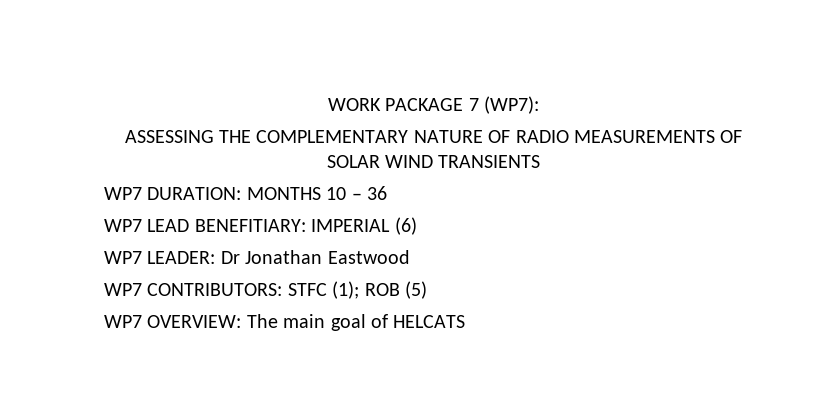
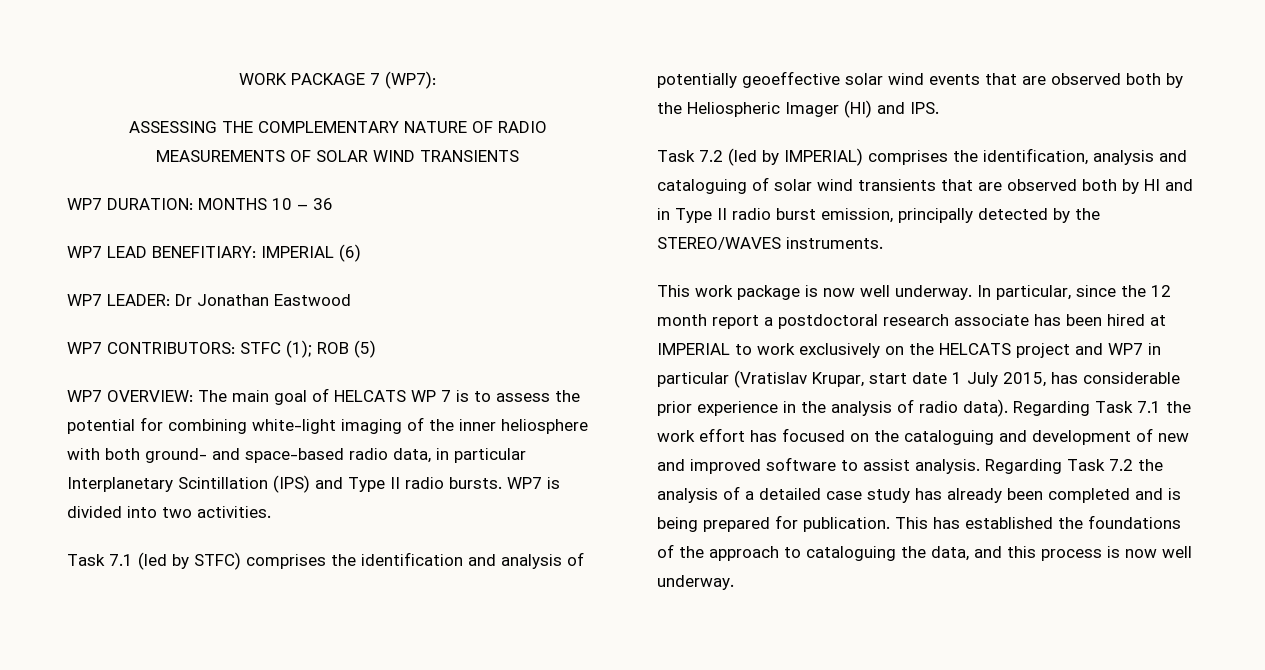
- WP7 OVERVIEW: The main goal of HELCATS
+ WP7 OVERVIEW: The main goal of HELCATS WP 7 is to assess the potential for combining white-light imaging of the inner heliosphere with both ground- and space-based radio data, in particular Interplanetary Scintillation (IPS) and Type II radio bursts. WP7 is divided into two activities.
+ Task 7.1 (led by STFC) comprises the identification and analysis of potentially geoeffective solar wind events that are observed both by the Heliospheric Imager (HI) and IPS.
+ Task 7.2 (led by IMPERIAL) comprises the identification, analysis and cataloguing of solar wind transients that are observed both by HI and in Type II radio burst emission, principally detected by the STEREO/WAVES instruments.
+ This work package is now well underway. In particular, since the 12 month report a postdoctoral research associate has been hired at IMPERIAL to work exclusively on the HELCATS project and WP7 in particular (Vratislav Krupar, start date 1 July 2015, has considerable prior experience in the analysis of radio data). Regarding Task 7.1 the work effort has focused on the cataloguing and development of new and improved software to assist analysis. Regarding Task 7.2 the analysis of a detailed case study has already been completed and is being prepared for publication. This has established the foundations of the approach to cataloguing the data, and this process is now well underway.

